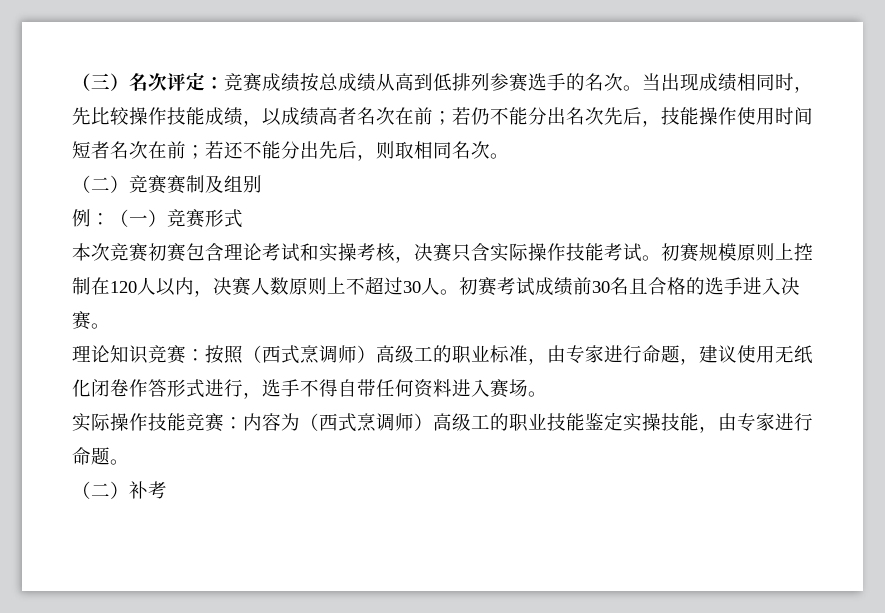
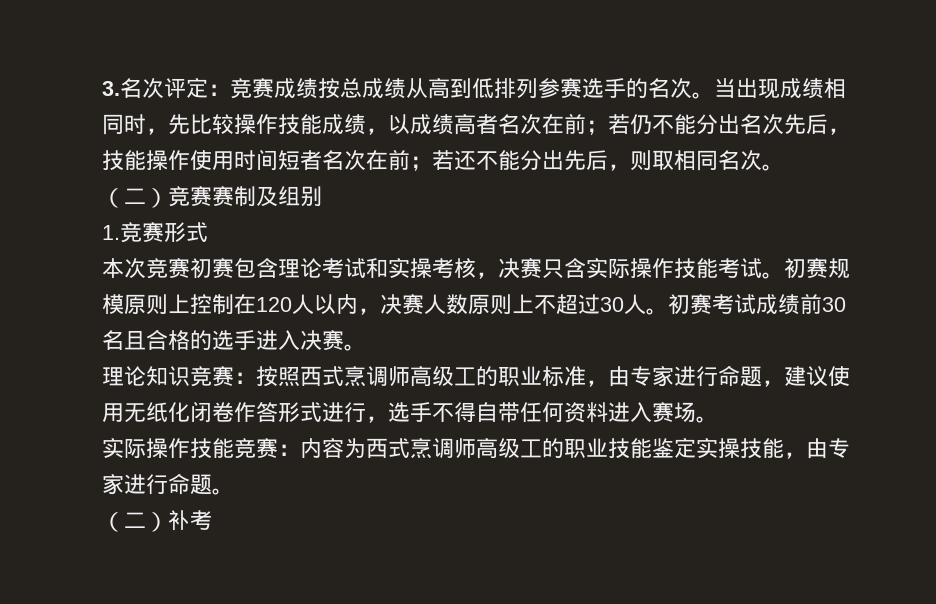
- （三）名次评定：竞赛成绩按总成绩从高到低排列参赛选手的名次。
+ 3.名次评定：竞赛成绩按总成绩从高到低排列参赛选手的名次。
- 例：（一）竞赛形式
+ 1.竞赛形式
- 理论知识竞赛：按照（西式烹调师）高级工的职业标准，由专家进行命题，建议使用无纸化闭卷作答形式进行，选手不得自带任何资料进入赛场。
+ 理论知识竞赛：按照西式烹调师高级工的职业标准，由专家进行命题，建议使用无纸化闭卷作答形式进行，选手不得自带任何资料进入赛场。
- 实际操作技能竞赛：内容为（西式烹调师）高级工的职业技能鉴定实操技能，由专家进行命题。
+ 实际操作技能竞赛：内容为西式烹调师高级工的职业技能鉴定实操技能，由专家进行命题。

